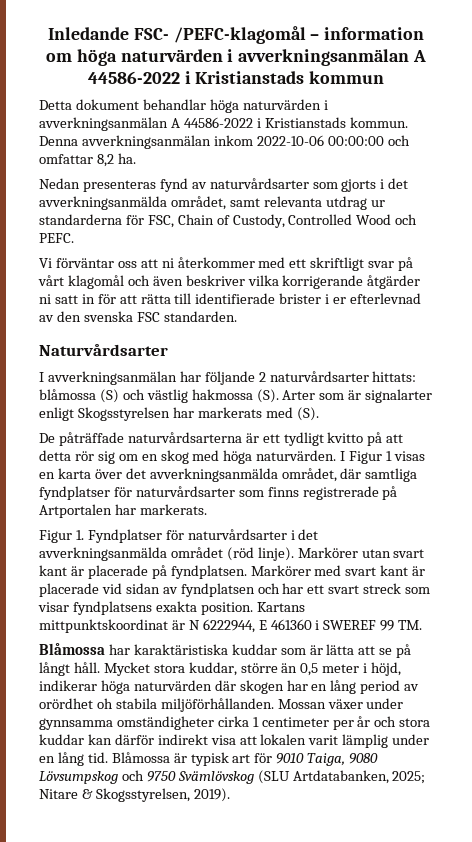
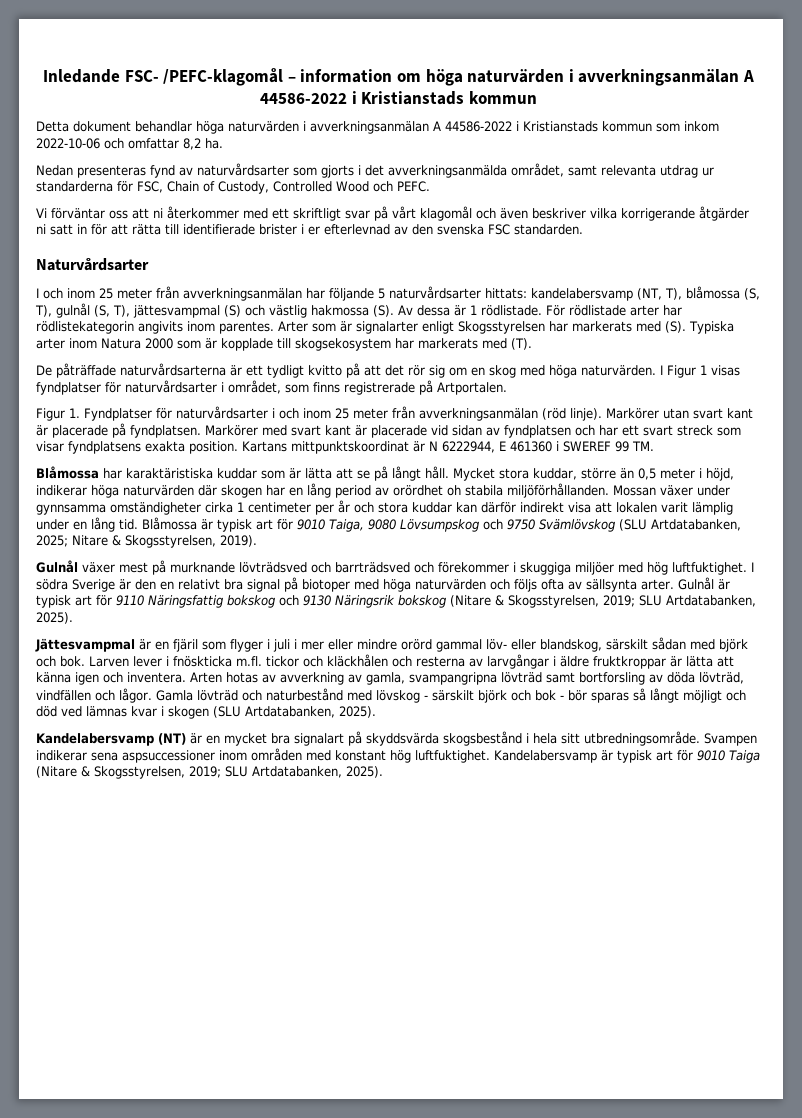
- Detta dokument behandlar höga naturvärden i avverkningsanmälan A 44586-2022 i Kristianstads kommun. Denna avverkningsanmälan inkom 2022-10-06 00:00:00 och omfattar 8,2 ha.
+ Detta dokument behandlar höga naturvärden i avverkningsanmälan A 44586-2022 i Kristianstads kommun som inkom 2022-10-06 och omfattar 8,2 ha.
- I avverkningsanmälan har följande 2 naturvårdsarter hittats: blåmossa (S) och västlig hakmossa (S). Arter som är signalarter enligt Skogsstyrelsen har markerats med (S).
+ I och inom 25 meter från avverkningsanmälan har följande 5 naturvårdsarter hittats: kandelabersvamp (NT, T), blåmossa (S, T), gulnål (S, T), jättesvampmal (S) och västlig hakmossa (S). Av dessa är 1 rödlistade. För rödlistade arter har rödlistekategorin angivits inom parentes. Arter som är signalarter enligt Skogsstyrelsen har markerats med (S). Typiska arter inom Natura 2000 som är kopplade till skogsekosystem har markerats med (T).
- De påträffade naturvårdsarterna är ett tydligt kvitto på att detta rör sig om en skog med höga naturvärden.
+ De påträffade naturvårdsarterna är ett tydligt kvitto på att det rör sig om en skog med höga naturvärden.
- I Figur 1 visas en karta över det avverkningsanmälda området, där samtliga fyndplatser för naturvårdsarter som finns registrerade på Artportalen har markerats.
+ I Figur 1 visas fyndplatser för naturvårdsarter i området, som finns registrerade på Artportalen.
- Figur 1. Fyndplatser för naturvårdsarter i det avverkningsanmälda området (röd linje).
+ Figur 1. Fyndplatser för naturvårdsarter i och inom 25 meter från avverkningsanmälan (röd linje).
+ Gulnål växer mest på murknande lövträdsved och barrträdsved och förekommer i skuggiga miljöer med hög luftfuktighet. I södra Sverige är den en relativt bra signal på biotoper med höga naturvärden och följs ofta av sällsynta arter. Gulnål är typisk art för 9110 Näringsfattig bokskog och 9130 Näringsrik bokskog (Nitare & Skogsstyrelsen, 2019; SLU Artdatabanken, 2025).
+ Jättesvampmal är en fjäril som flyger i juli i mer eller mindre orörd gammal löv- eller blandskog, särskilt sådan med björk och bok. Larven lever i fnöskticka m.fl. tickor och kläckhålen och resterna av larvgångar i äldre fruktkroppar är lätta att känna igen och inventera. Arten hotas av avverkning av gamla, svampangripna lövträd samt bortforsling av döda lövträd, vindfällen och lågor. Gamla lövträd och naturbestånd med lövskog - särskilt björk och bok - bör sparas så långt möjligt och död ved lämnas kvar i skogen (SLU Artdatabanken, 2025).
+ Kandelabersvamp (NT) är en mycket bra signalart på skyddsvärda skogsbestånd i hela sitt utbredningsområde. Svampen indikerar sena aspsuccessioner inom områden med konstant hög luftfuktighet. Kandelabersvamp är typisk art för 9010 Taiga (Nitare & Skogsstyrelsen, 2019; SLU Artdatabanken, 2025).

